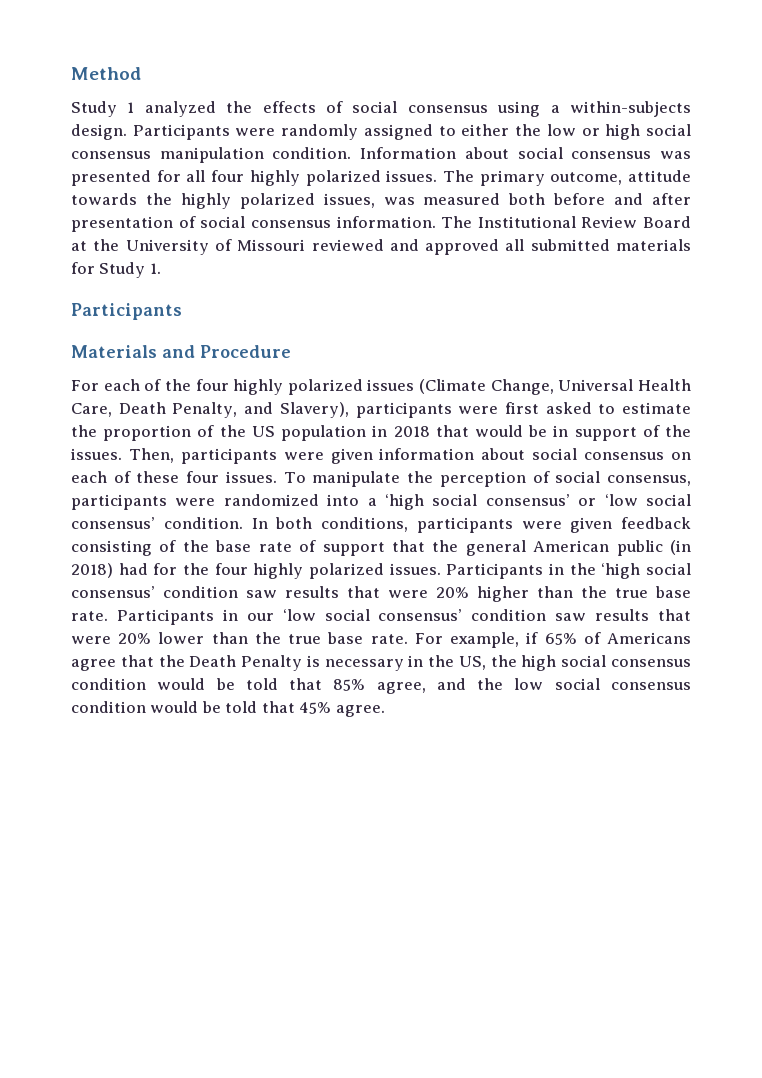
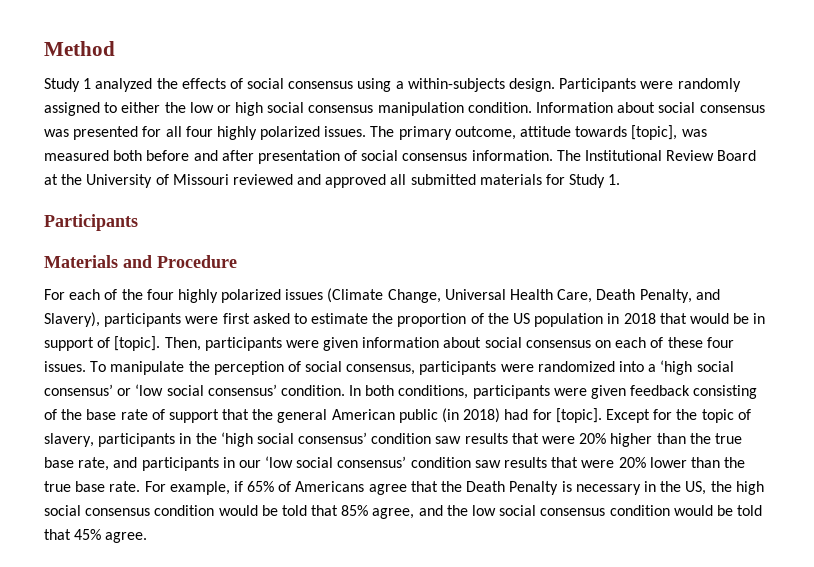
- The primary outcome, attitude towards the highly polarized issues, was measured both before and after presentation of social consensus information.
+ The primary outcome, attitude towards [topic], was measured both before and after presentation of social consensus information.
- For each of the four highly polarized issues (Climate Change, Universal Health Care, Death Penalty, and Slavery), participants were first asked to estimate the proportion of the US population in 2018 that would be in support of the issues.
+ For each of the four highly polarized issues (Climate Change, Universal Health Care, Death Penalty, and Slavery), participants were first asked to estimate the proportion of the US population in 2018 that would be in support of [topic].
- In both conditions, participants were given feedback consisting of the base rate of support that the general American public (in 2018) had for the four highly polarized issues. Participants in the ‘high social consensus’ condition saw results that were 20% higher than the true base rate. Participants in our ‘low social consensus’ condition saw results that were 20% lower than the true base rate.
+ In both conditions, participants were given feedback consisting of the base rate of support that the general American public (in 2018) had for [topic]. Except for the topic of slavery, participants in the ‘high social consensus’ condition saw results that were 20% higher than the true base rate, and participants in our ‘low social consensus’ condition saw results that were 20% lower than the true base rate.

